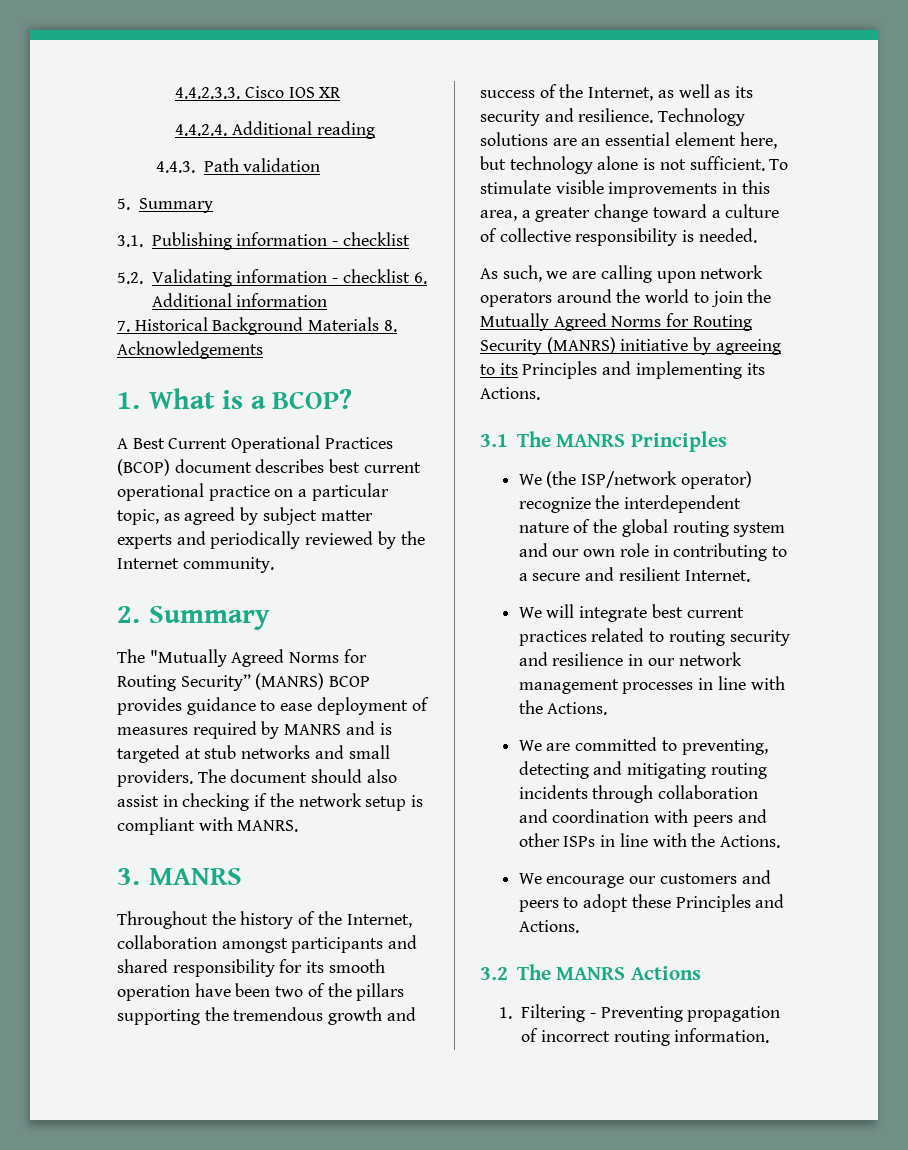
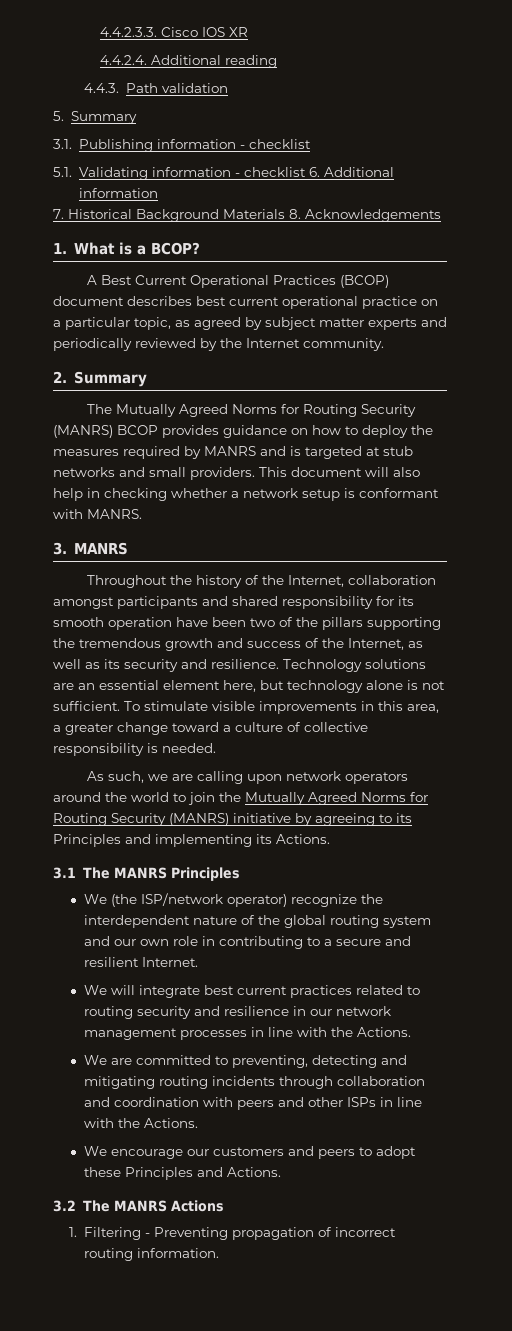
- 5.2. Validating information - checklist 6. Additional information
+ 5.1. Validating information - checklist 6. Additional information
- The "Mutually Agreed Norms for Routing Security” (MANRS) BCOP provides guidance to ease deployment of measures required by MANRS and is targeted at stub networks and small providers.
+ The Mutually Agreed Norms for Routing Security (MANRS) BCOP provides guidance on how to deploy the measures required by MANRS and is targeted at stub networks and small providers.
- The document should also assist in checking if the network setup is compliant with MANRS.
+ This document will also help in checking whether a network setup is conformant with MANRS.

